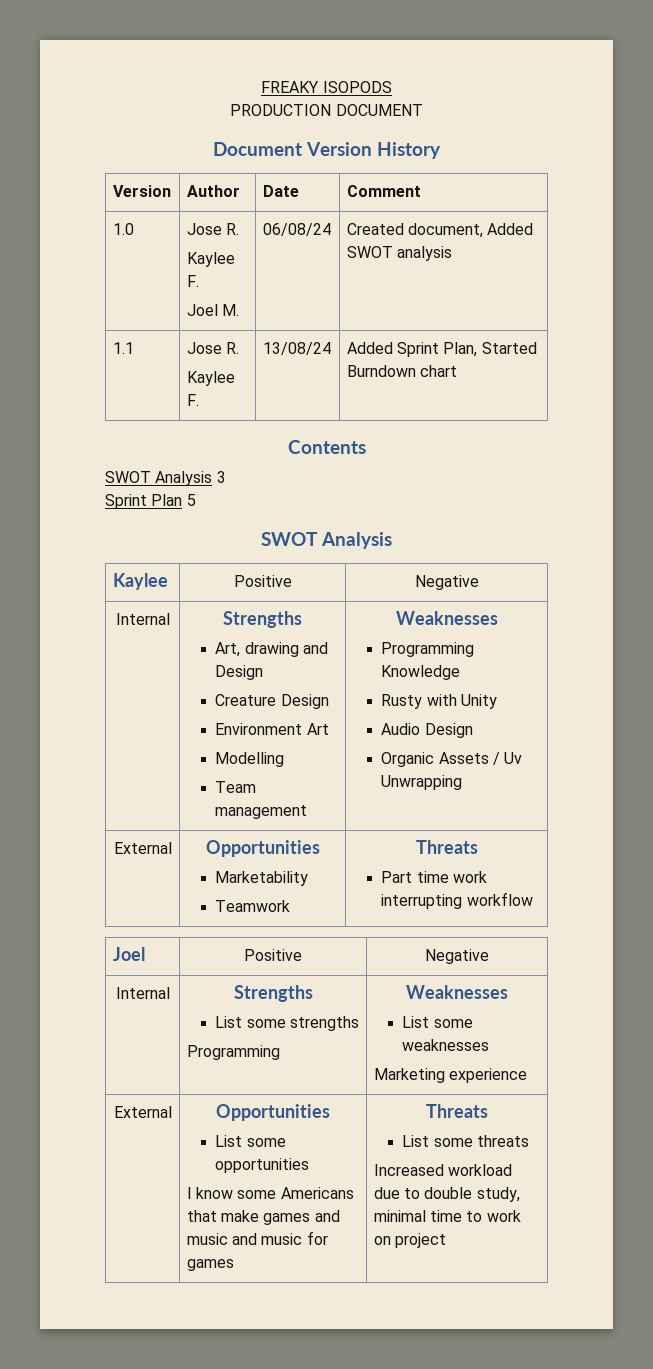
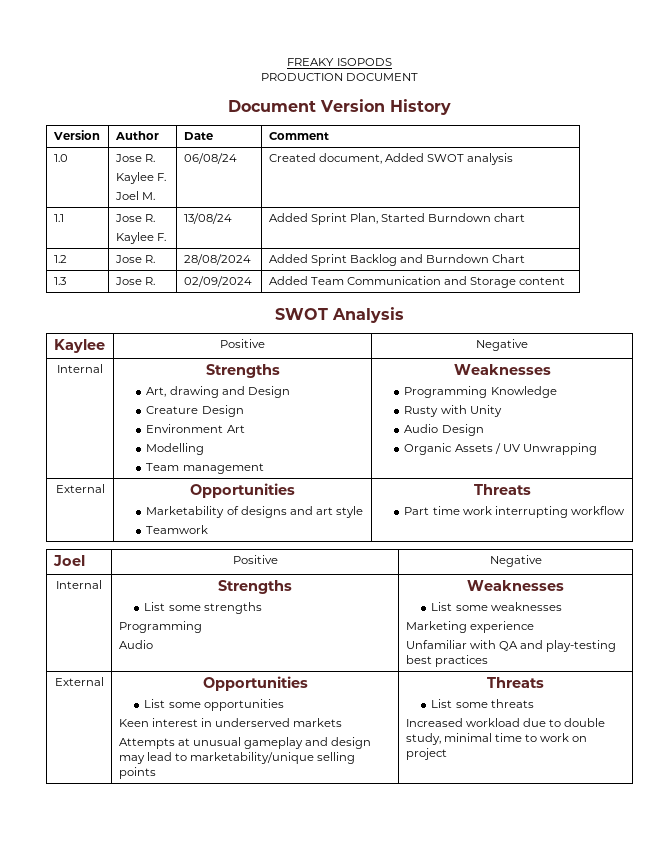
- Contents
- SWOT Analysis 3
- Sprint Plan 5
+ 1.2 | Jose R. | 28/08/2024 | Added Sprint Backlog and Burndown Chart
+ 1.3 | Jose R. | 02/09/2024 | Added Team Communication and Storage content
  Kaylee | Positive | Negative
  Internal | Strengths
  Art, drawing and Design
  Creature Design
  Environment Art
  Modelling
  Team management | Weaknesses
  Programming Knowledge
  Rusty with Unity
  Audio Design
- Organic Assets / Uv Unwrapping
+ Organic Assets / UV Unwrapping
  External | Opportunities
- Marketability
+ Marketability of designs and art style
  Joel | Positive | Negative
  Internal | Strengths
  List some strengths
- Programming | Weaknesses
+ Programming
+ Audio | Weaknesses
  List some weaknesses
  Marketing experience
+ Unfamiliar with QA and play-testing best practices
  External | Opportunities
  List some opportunities
- I know some Americans that make games and music and music for games | Threats
+ Keen interest in underserved markets
+ Attempts at unusual gameplay and design may lead to marketability/unique selling points | Threats

